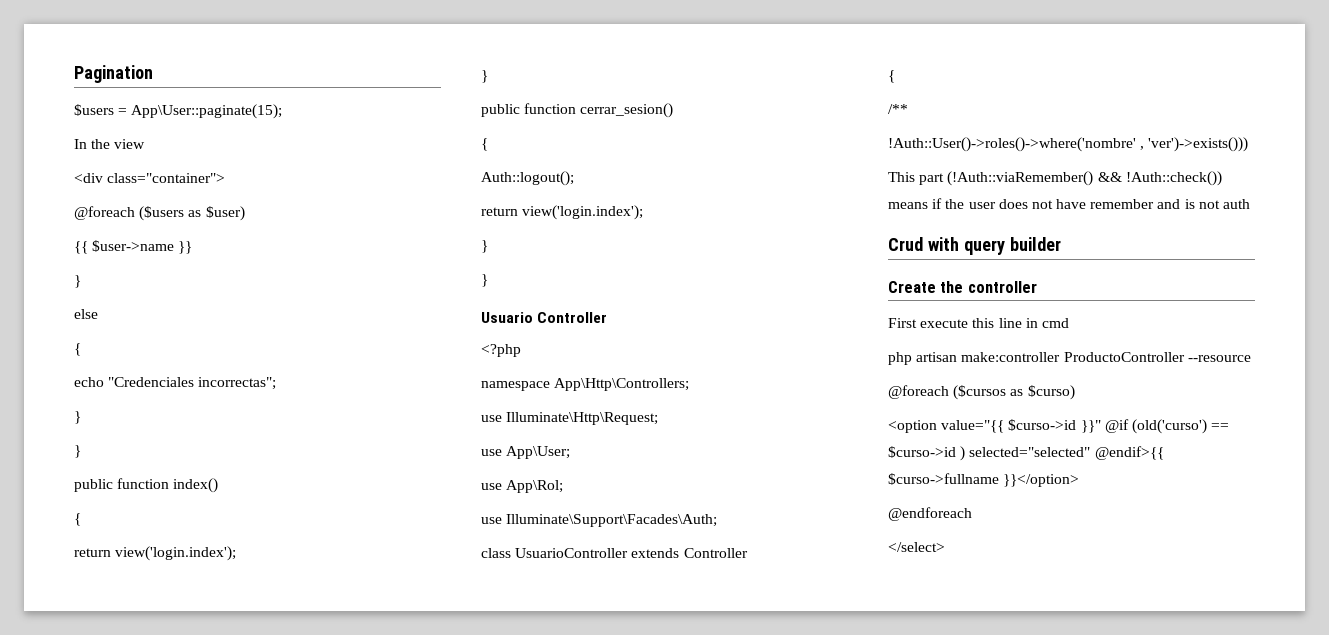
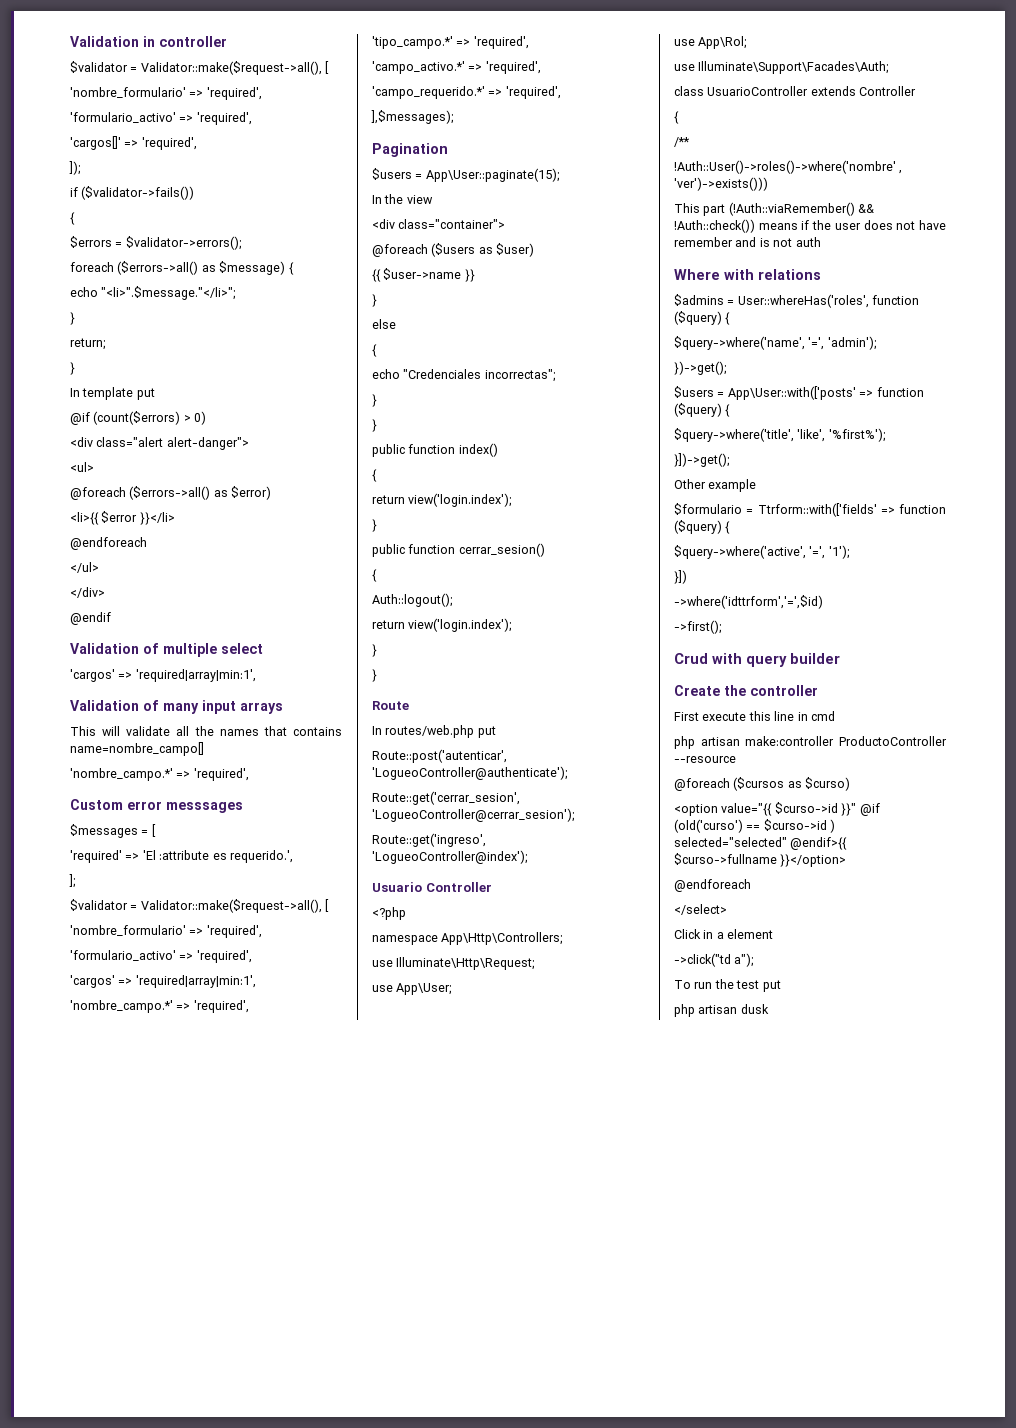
+ Validation in controller
+ $validator = Validator::make($request->all(), [
+ 'nombre_formulario' => 'required',
+ 'formulario_activo' => 'required',
+ 'cargos[]' => 'required',
+ ]);
+ if ($validator->fails())
+ {
+ $errors = $validator->errors();
+ foreach ($errors->all() as $message) {
+ echo "<li>".$message."</li>";
+ }
+ return;
+ }
+ In template put
+ @if (count($errors) > 0)
+ <div class="alert alert-danger">
+ <ul>
+ @foreach ($errors->all() as $error)
+ <li>{{ $error }}</li>
+ @endforeach
+ </ul>
+ </div>
+ @endif
+ Validation of multiple select
+ 'cargos' => 'required|array|min:1',
+ Validation of many input arrays
+ This will validate all the names that contains name=nombre_campo[]
+ 'nombre_campo.*' => 'required',
+ Custom error messsages
+ $messages = [
+ 'required' => 'El :attribute es requerido.',
+ ];
+ $validator = Validator::make($request->all(), [
+ 'nombre_formulario' => 'required',
+ 'formulario_activo' => 'required',
+ 'cargos' => 'required|array|min:1',
+ 'nombre_campo.*' => 'required',
+ 'tipo_campo.*' => 'required',
+ 'campo_activo.*' => 'required',
+ 'campo_requerido.*' => 'required',
+ ],$messages);
+ Route
+ In routes/web.php put
+ Route::post('autenticar', 'LogueoController@authenticate');
+ Route::get('cerrar_sesion', 'LogueoController@cerrar_sesion');
+ Route::get('ingreso', 'LogueoController@index');
+ Where with relations
+ $admins = User::whereHas('roles', function ($query) {
+ $query->where('name', '=', 'admin');
+ })->get();
+ $users = App\User::with(['posts' => function ($query) {
+ $query->where('title', 'like', '%first%');
+ }])->get();
+ Other example
+ $formulario = Ttrform::with(['fields' => function ($query) {
+ $query->where('active', '=', '1');
+ }])
+ ->where('idttrform','=',$id)
+ ->first();
+ Click in a element
+ ->click("td a");
+ To run the test put
+ php artisan dusk

